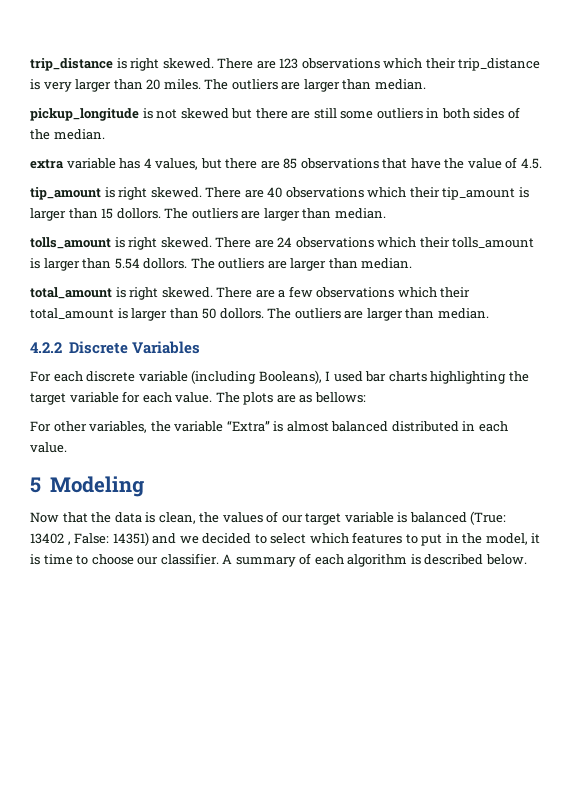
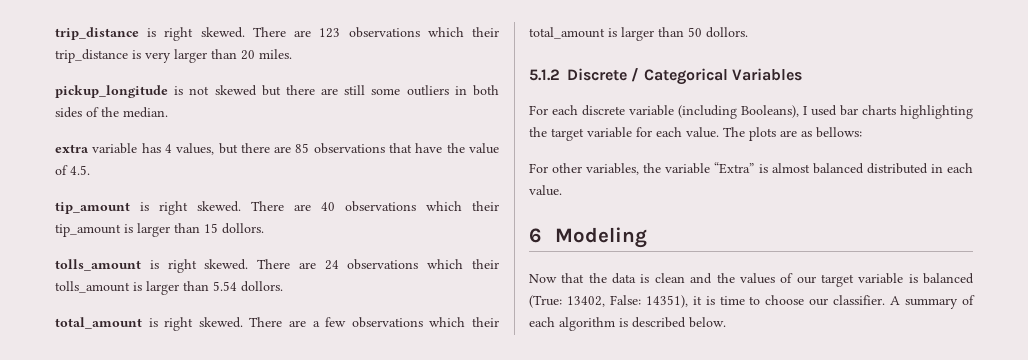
- There are 123 observations which their trip_distance is very larger than 20 miles. The outliers are larger than median.
+ There are 123 observations which their trip_distance is very larger than 20 miles.
- There are 40 observations which their tip_amount is larger than 15 dollors. The outliers are larger than median.
+ There are 40 observations which their tip_amount is larger than 15 dollors.
- There are 24 observations which their tolls_amount is larger than 5.54 dollors. The outliers are larger than median.
+ There are 24 observations which their tolls_amount is larger than 5.54 dollors.
- There are a few observations which their total_amount is larger than 50 dollors. The outliers are larger than median.
- 4.2.2 Discrete Variables
+ There are a few observations which their total_amount is larger than 50 dollors.
+ 5.1.2 Discrete / Categorical Variables
- 5 Modeling
+ 6 Modeling
- Now that the data is clean, the values of our target variable is balanced (True: 13402 , False: 14351) and we decided to select which features to put in the model, it is time to choose our classifier.
+ Now that the data is clean and the values of our target variable is balanced (True: 13402, False: 14351), it is time to choose our classifier.

